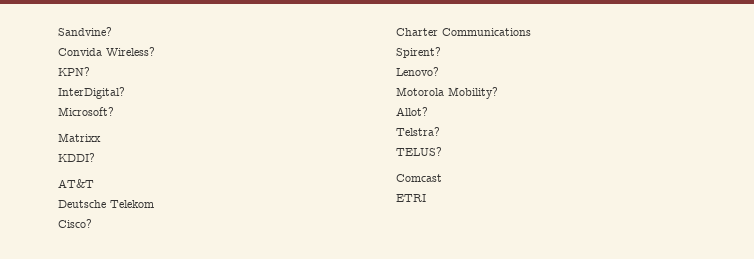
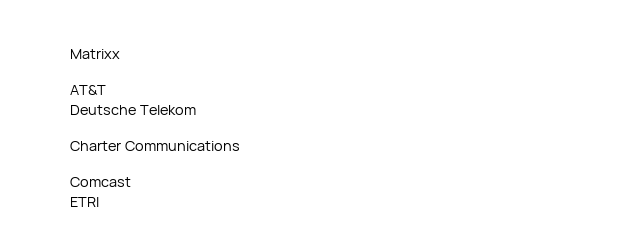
- Sandvine?
- Convida Wireless?
- KPN?
- InterDigital?
- Microsoft?
- KDDI?
- Cisco?
- Spirent?
- Lenovo?
- Motorola Mobility?
- Allot?
- Telstra?
- TELUS?

